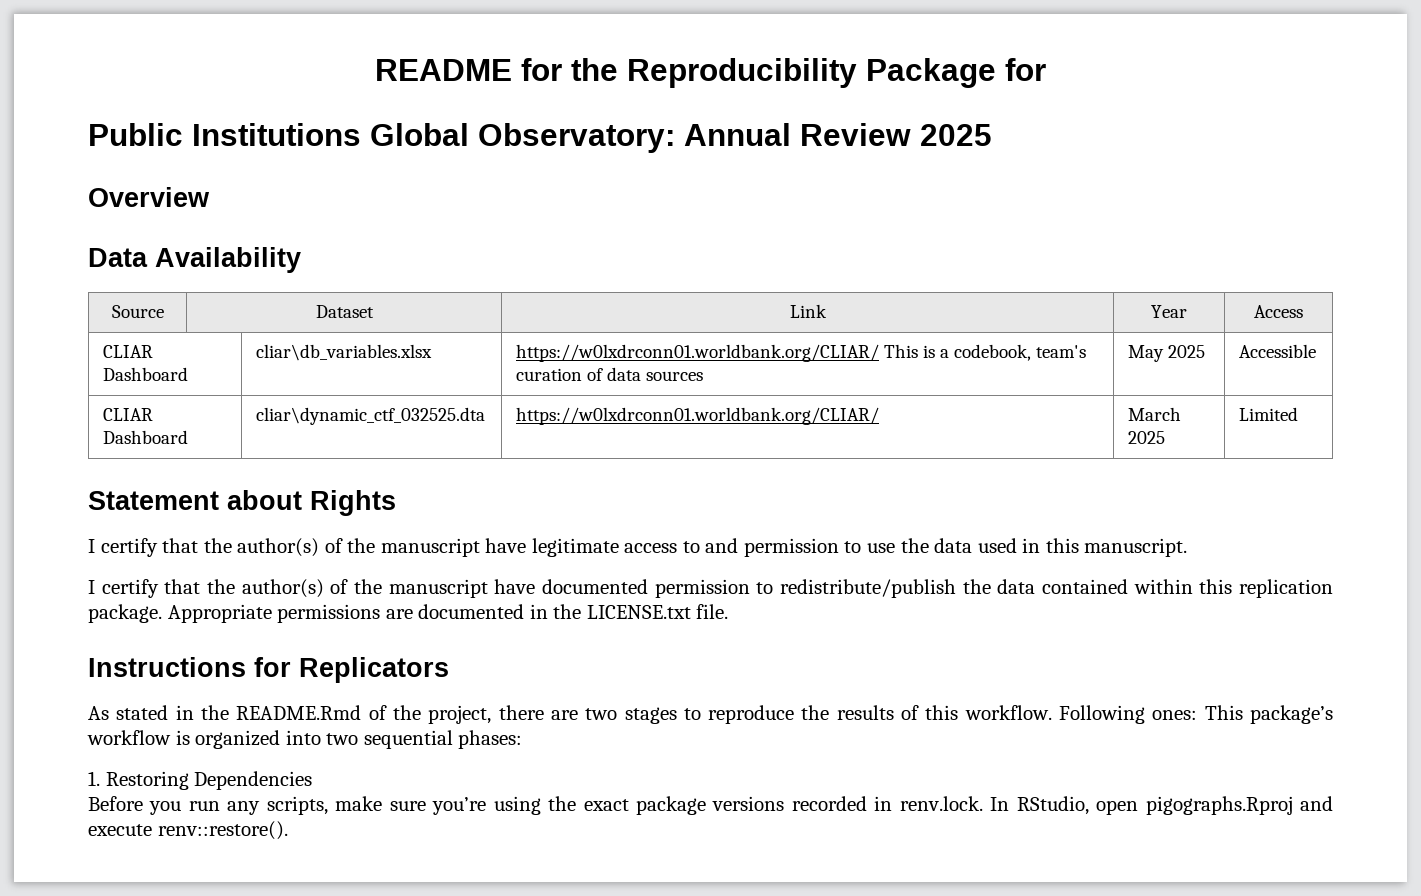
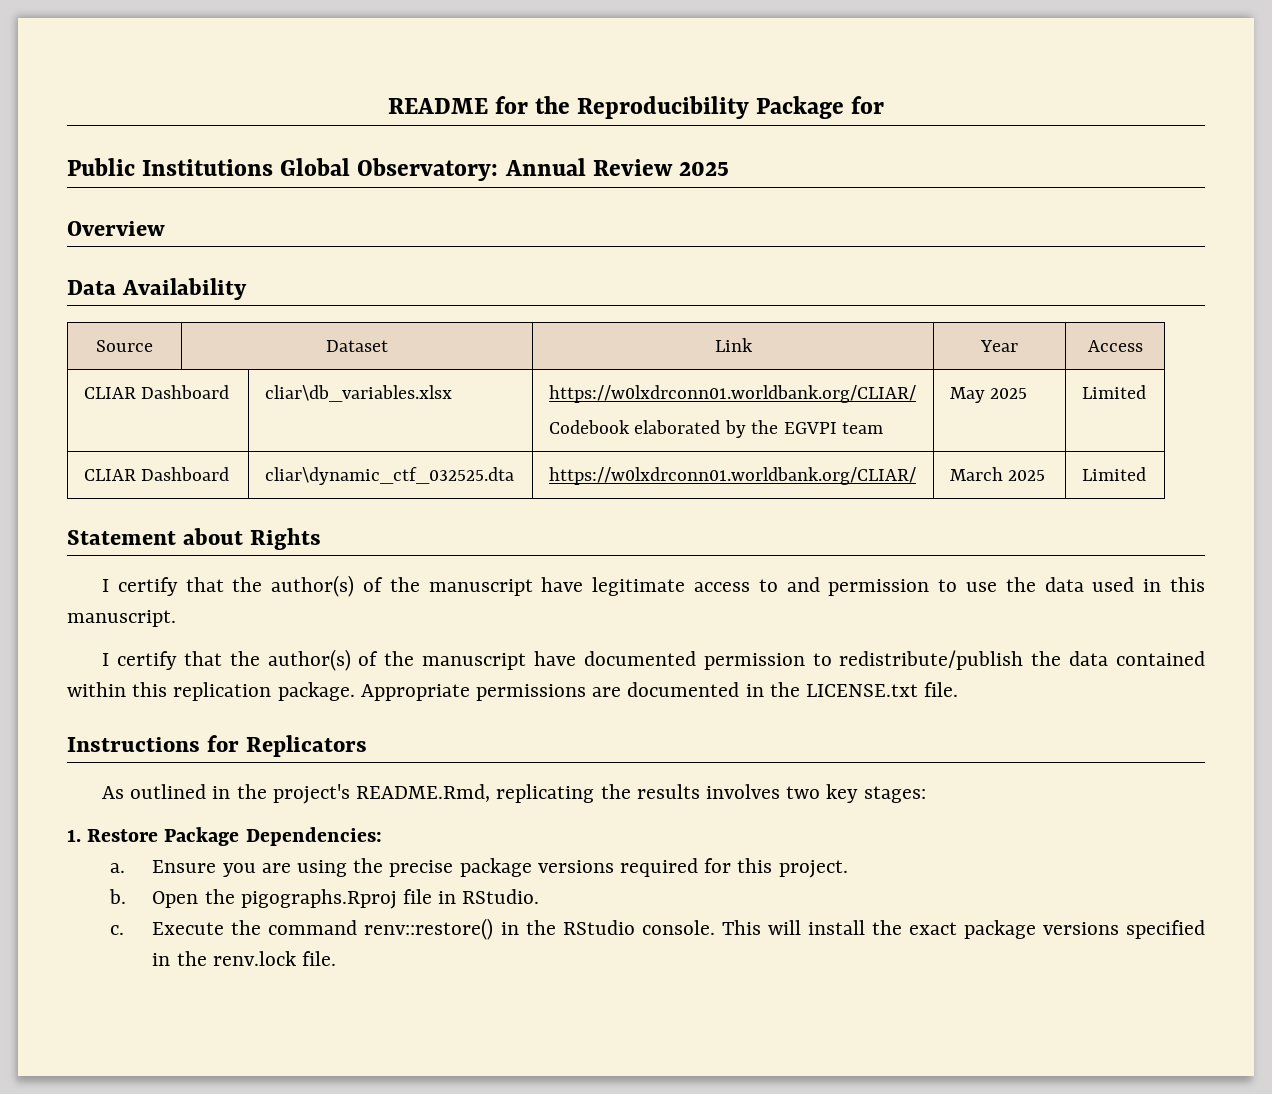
- CLIAR Dashboard | cliar\db_variables.xlsx | https://w0lxdrconn01.worldbank.org/CLIAR/ This is a codebook, team's curation of data sources | May 2025 | Accessible
+ CLIAR Dashboard | cliar\db_variables.xlsx | https://w0lxdrconn01.worldbank.org/CLIAR/
+ Codebook elaborated by the EGVPI team | May 2025 | Limited
- As stated in the README.Rmd of the project, there are two stages to reproduce the results of this workflow. Following ones: This package’s workflow is organized into two sequential phases:
- 1. Restoring Dependencies
- Before you run any scripts, make sure you’re using the exact package versions recorded in renv.lock. In RStudio, open pigographs.Rproj and execute renv::restore().
+ As outlined in the project's README.Rmd, replicating the results involves two key stages:
+ 1. Restore Package Dependencies:
+ a. Ensure you are using the precise package versions required for this project.
+ b. Open the pigographs.Rproj file in RStudio.
+ c. Execute the command renv::restore() in the RStudio console. This will install the exact package versions specified in the renv.lock file.

